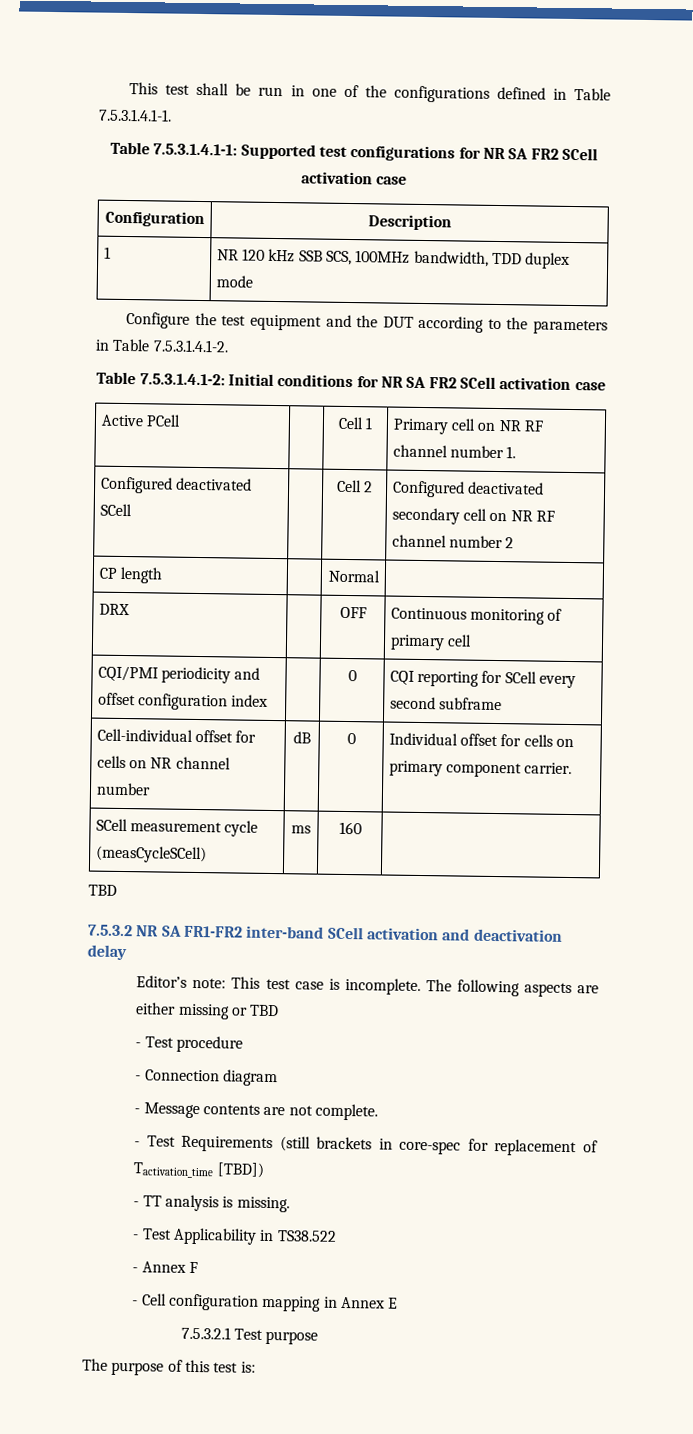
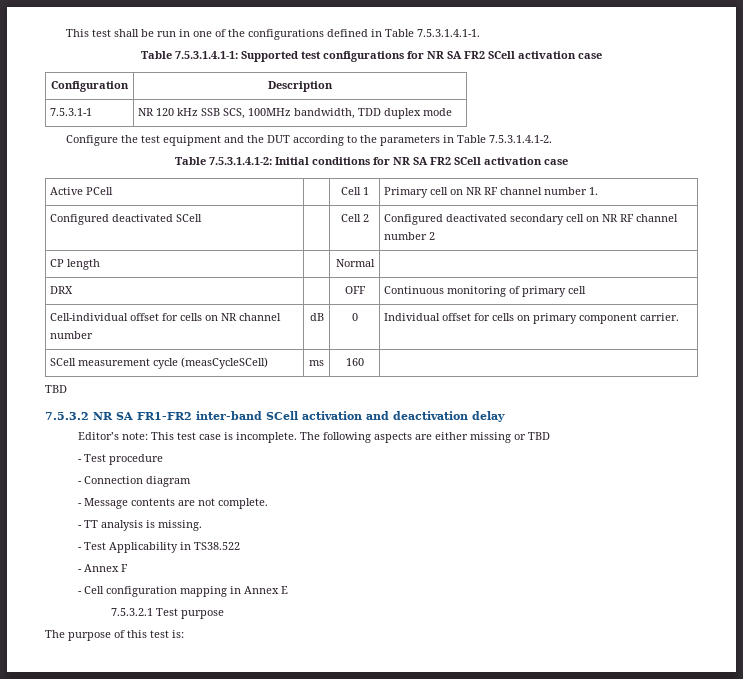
- 1 | NR 120 kHz SSB SCS, 100MHz bandwidth, TDD duplex mode
+ 7.5.3.1-1 | NR 120 kHz SSB SCS, 100MHz bandwidth, TDD duplex mode
- CQI/PMI periodicity and offset configuration index | | 0 | CQI reporting for SCell every second subframe
- - Test Requirements (still brackets in core-spec for replacement of Tactivation_time [TBD])

